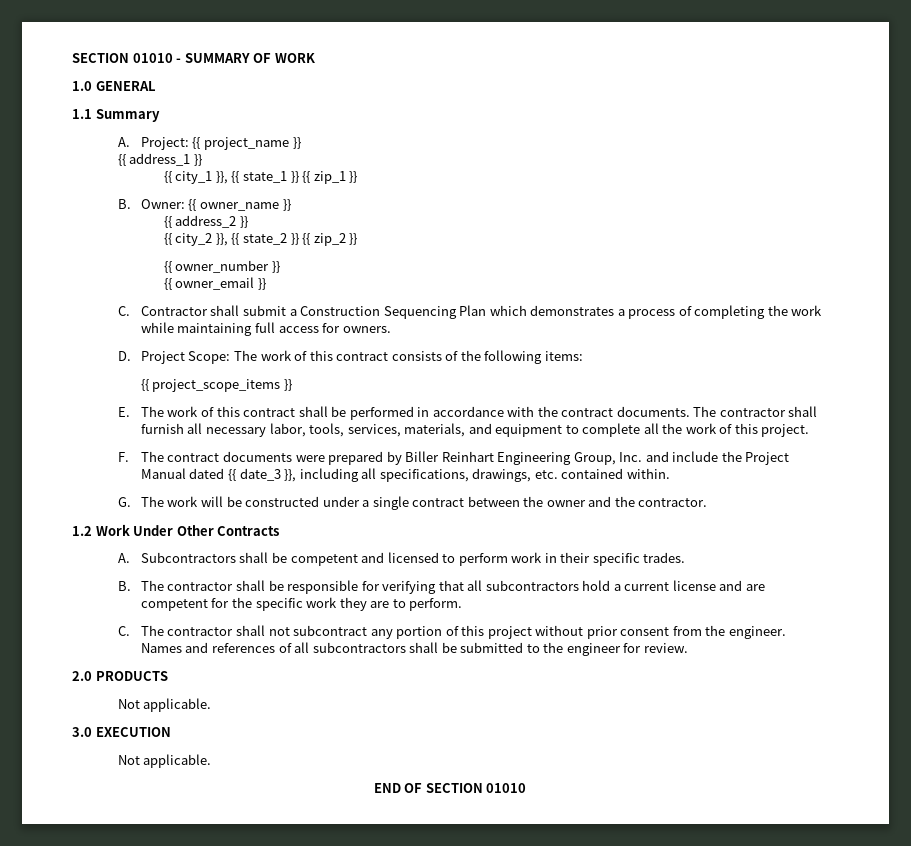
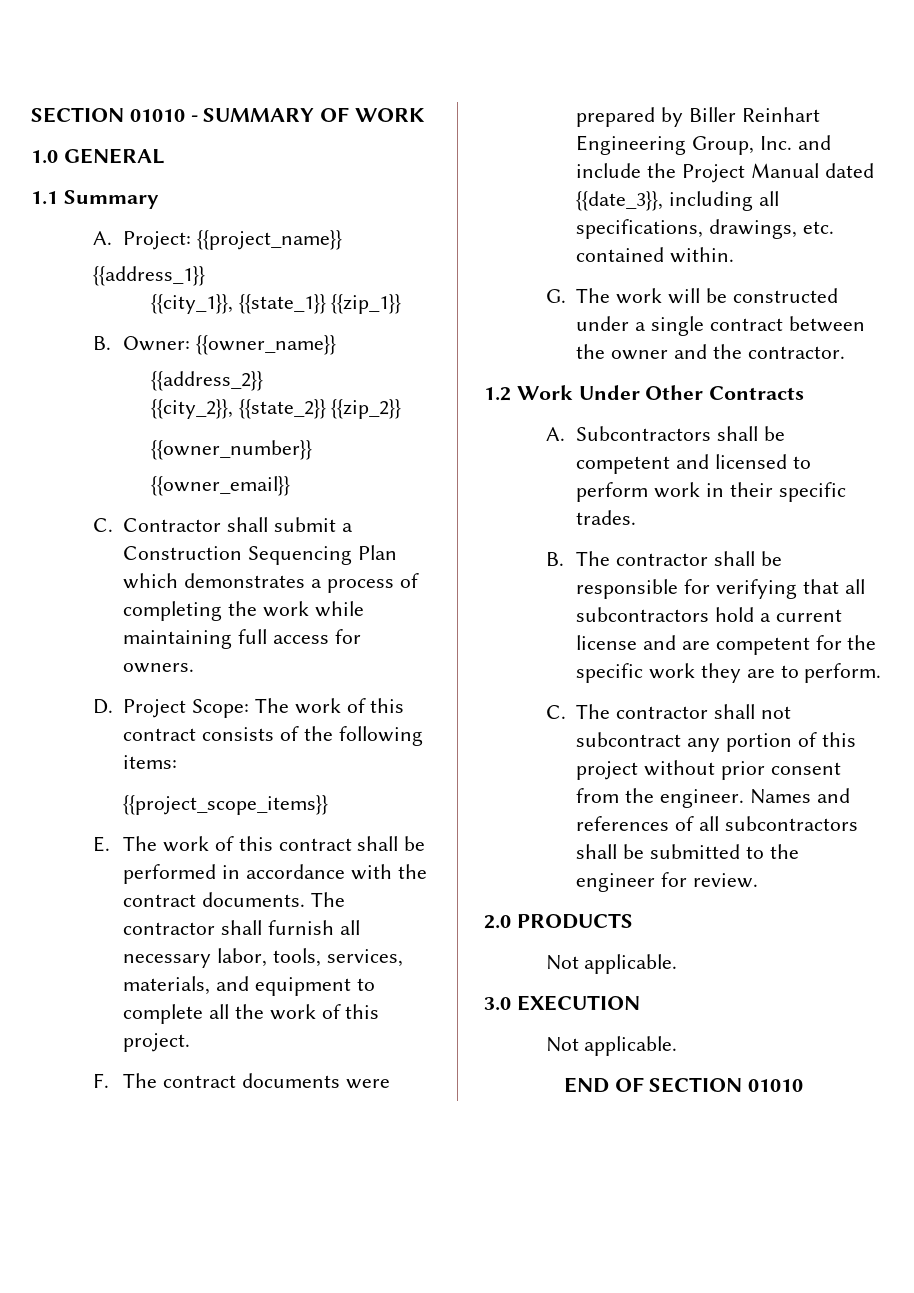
- A. Project: {{ project_name }}
- {{ address_1 }}
- {{ city_1 }}, {{ state_1 }} {{ zip_1 }}
- B. Owner: {{ owner_name }}
- {{ address_2 }}
- {{ city_2 }}, {{ state_2 }} {{ zip_2 }}
- {{ owner_number }}
- {{ owner_email }}
+ A. Project: {{project_name}}
+ {{address_1}}
+ {{city_1}}, {{state_1}} {{zip_1}}
+ B. Owner: {{owner_name}}
+ {{address_2}}
+ {{city_2}}, {{state_2}} {{zip_2}}
+ {{owner_number}}
+ {{owner_email}}
- {{ project_scope_items }}
+ {{project_scope_items}}
- F. The contract documents were prepared by Biller Reinhart Engineering Group, Inc. and include the Project Manual dated {{ date_3 }}, including all specifications, drawings, etc. contained within.
+ F. The contract documents were prepared by Biller Reinhart Engineering Group, Inc. and include the Project Manual dated {{date_3}}, including all specifications, drawings, etc. contained within.

